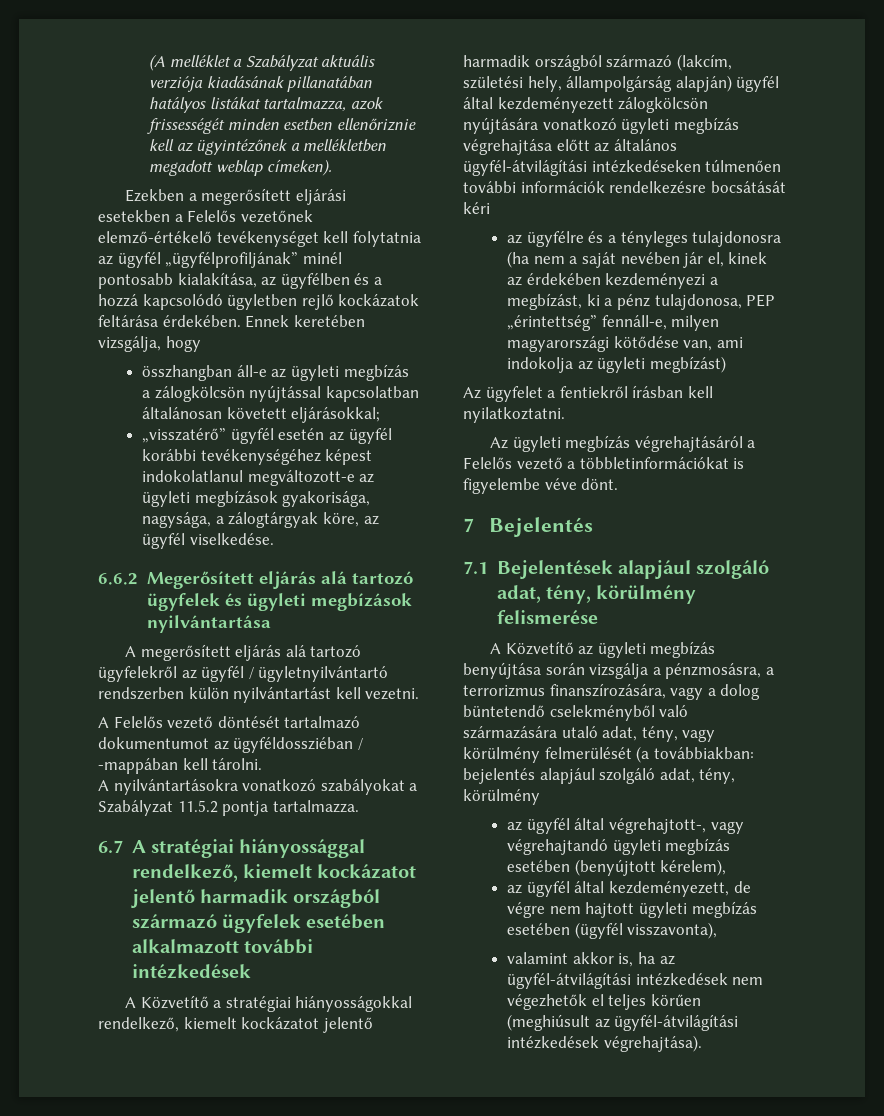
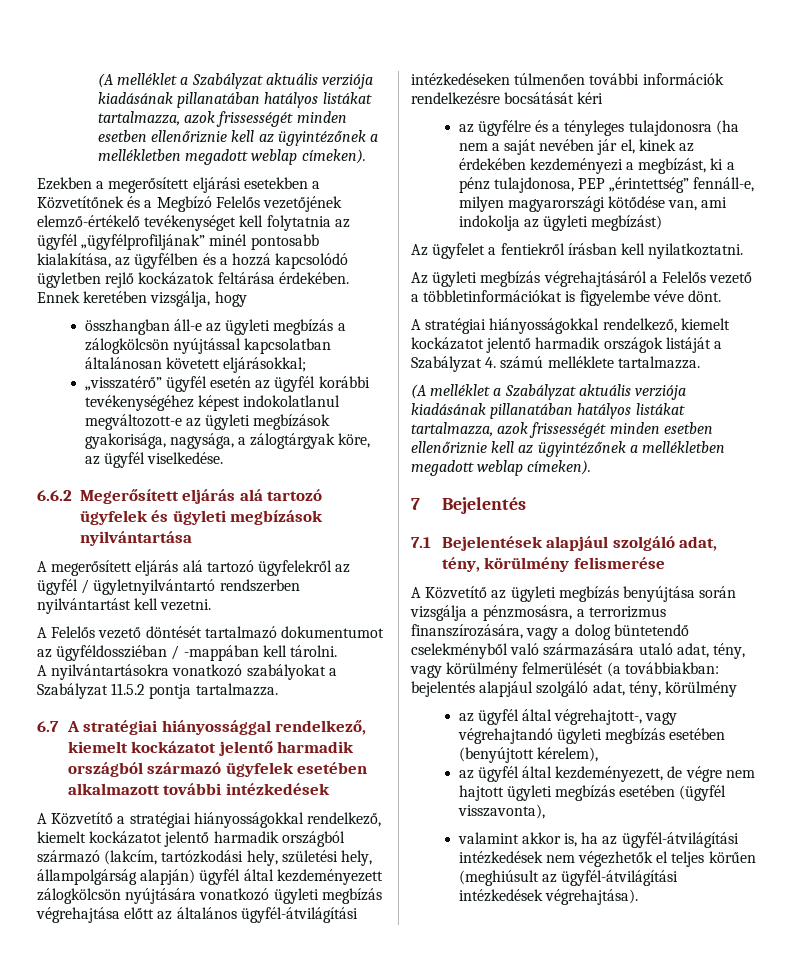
- Ezekben a megerősített eljárási esetekben a Felelős vezetőnek elemző-értékelő tevékenységet kell folytatnia az ügyfél „ügyfélprofiljának” minél pontosabb kialakítása, az ügyfélben és a hozzá kapcsolódó ügyletben rejlő kockázatok feltárása érdekében.
+ Ezekben a megerősített eljárási esetekben a Közvetítőnek és a Megbízó Felelős vezetőjének elemző-értékelő tevékenységet kell folytatnia az ügyfél „ügyfélprofiljának” minél pontosabb kialakítása, az ügyfélben és a hozzá kapcsolódó ügyletben rejlő kockázatok feltárása érdekében.
- A megerősített eljárás alá tartozó ügyfelekről az ügyfél / ügyletnyilvántartó rendszerben külön nyilvántartást kell vezetni.
+ A megerősített eljárás alá tartozó ügyfelekről az ügyfél / ügyletnyilvántartó rendszerben nyilvántartást kell vezetni.
- A Közvetítő a stratégiai hiányosságokkal rendelkező, kiemelt kockázatot jelentő harmadik országból származó (lakcím, születési hely, állampolgárság alapján) ügyfél által kezdeményezett zálogkölcsön nyújtására vonatkozó ügyleti megbízás végrehajtása előtt az általános ügyfél-átvilágítási intézkedéseken túlmenően további információk rendelkezésre bocsátását kéri
+ A Közvetítő a stratégiai hiányosságokkal rendelkező, kiemelt kockázatot jelentő harmadik országból származó (lakcím, tartózkodási hely, születési hely, állampolgárság alapján) ügyfél által kezdeményezett zálogkölcsön nyújtására vonatkozó ügyleti megbízás végrehajtása előtt az általános ügyfél-átvilágítási intézkedéseken túlmenően további információk rendelkezésre bocsátását kéri
+ A stratégiai hiányosságokkal rendelkező, kiemelt kockázatot jelentő harmadik országok listáját a Szabályzat 4. számú melléklete tartalmazza.
+ (A melléklet a Szabályzat aktuális verziója kiadásának pillanatában hatályos listákat tartalmazza, azok frissességét minden esetben ellenőriznie kell az ügyintézőnek a mellékletben megadott weblap címeken).

